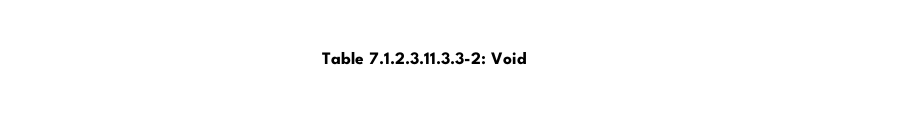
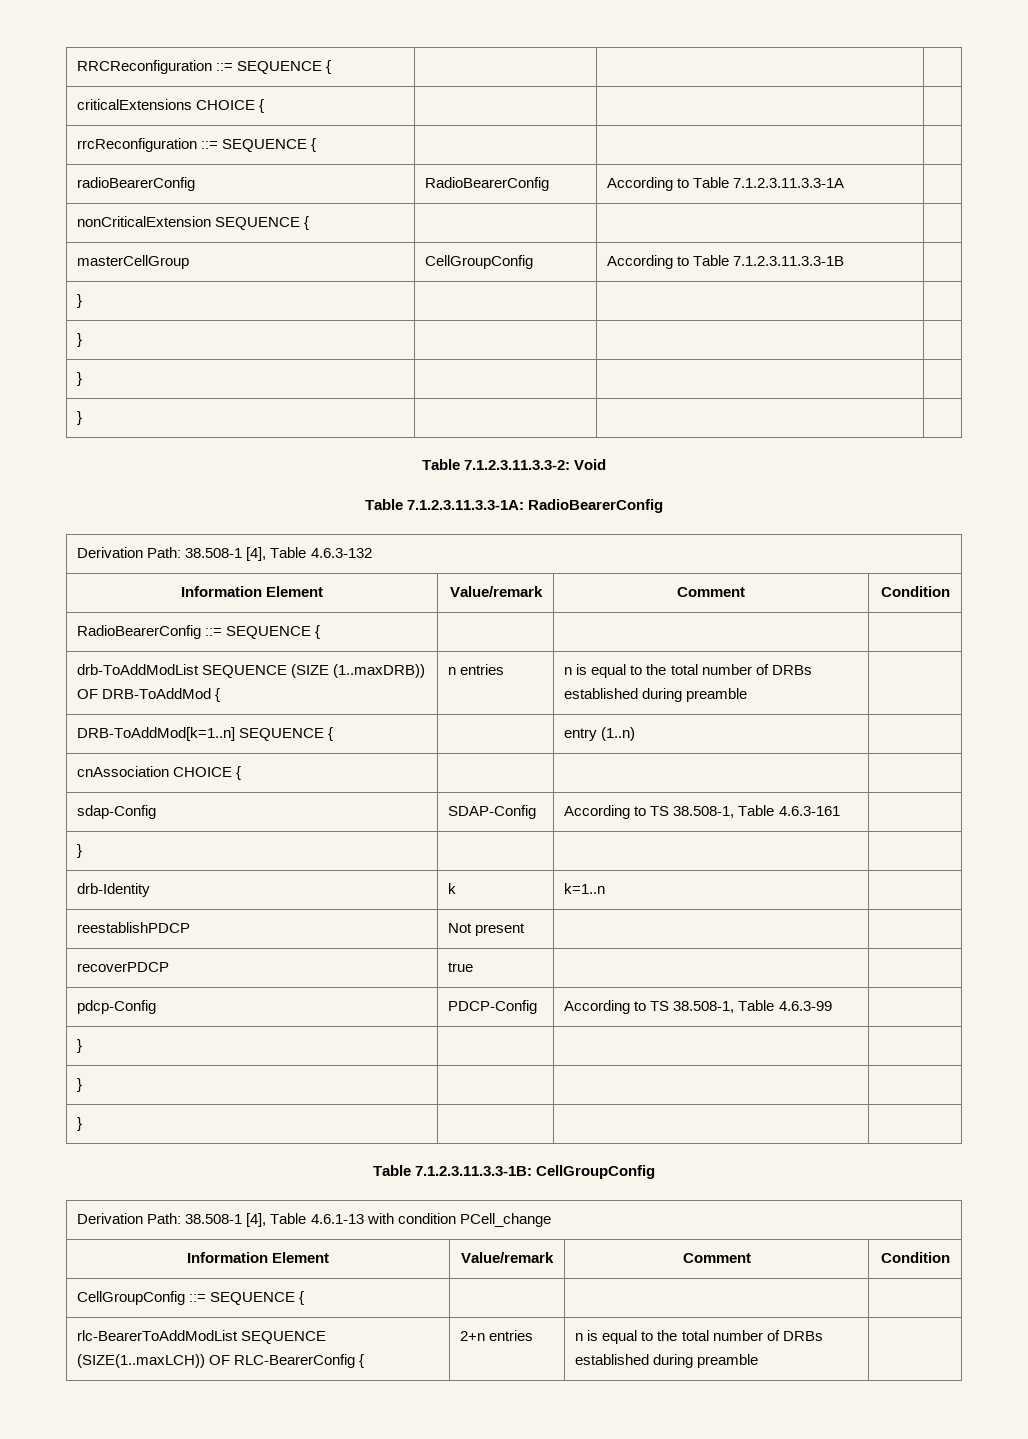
+ RRCReconfiguration ::= SEQUENCE { | | |
+ criticalExtensions CHOICE { | | |
+ rrcReconfiguration ::= SEQUENCE { | | |
+ radioBearerConfig | RadioBearerConfig | According to Table 7.1.2.3.11.3.3-1A |
+ nonCriticalExtension SEQUENCE { | | |
+ masterCellGroup | CellGroupConfig | According to Table 7.1.2.3.11.3.3-1B |
+ } | | |
+ } | | |
+ } | | |
+ } | | |
  Table 7.1.2.3.11.3.3-2: Void
+ Table 7.1.2.3.11.3.3-1A: RadioBearerConfig
+ Derivation Path: 38.508-1 [4], Table 4.6.3-132
+ Information Element | Value/remark | Comment | Condition
+ RadioBearerConfig ::= SEQUENCE { | | |
+ drb-ToAddModList SEQUENCE (SIZE (1..maxDRB)) OF DRB-ToAddMod { | n entries | n is equal to the total number of DRBs established during preamble |
+ DRB-ToAddMod[k=1..n] SEQUENCE { | | entry (1..n) |
+ cnAssociation CHOICE { | | |
+ sdap-Config | SDAP-Config | According to TS 38.508-1, Table 4.6.3-161 |
+ } | | |
+ drb-Identity | k | k=1..n |
+ reestablishPDCP | Not present | |
+ recoverPDCP | true | |
+ pdcp-Config | PDCP-Config | According to TS 38.508-1, Table 4.6.3-99 |
+ } | | |
+ } | | |
+ } | | |
+ Table 7.1.2.3.11.3.3-1B: CellGroupConfig
+ Derivation Path: 38.508-1 [4], Table 4.6.1-13 with condition PCell_change
+ Information Element | Value/remark | Comment | Condition
+ CellGroupConfig ::= SEQUENCE { | | |
+ rlc-BearerToAddModList SEQUENCE (SIZE(1..maxLCH)) OF RLC-BearerConfig { | 2+n entries | n is equal to the total number of DRBs established during preamble |

